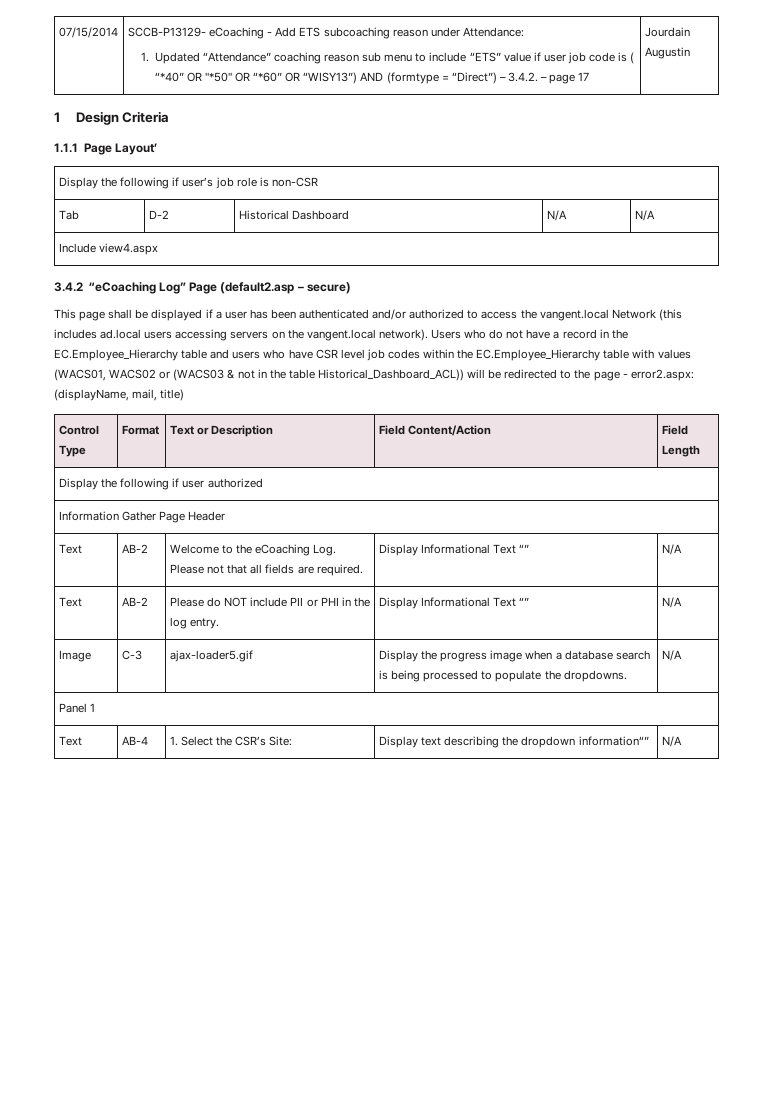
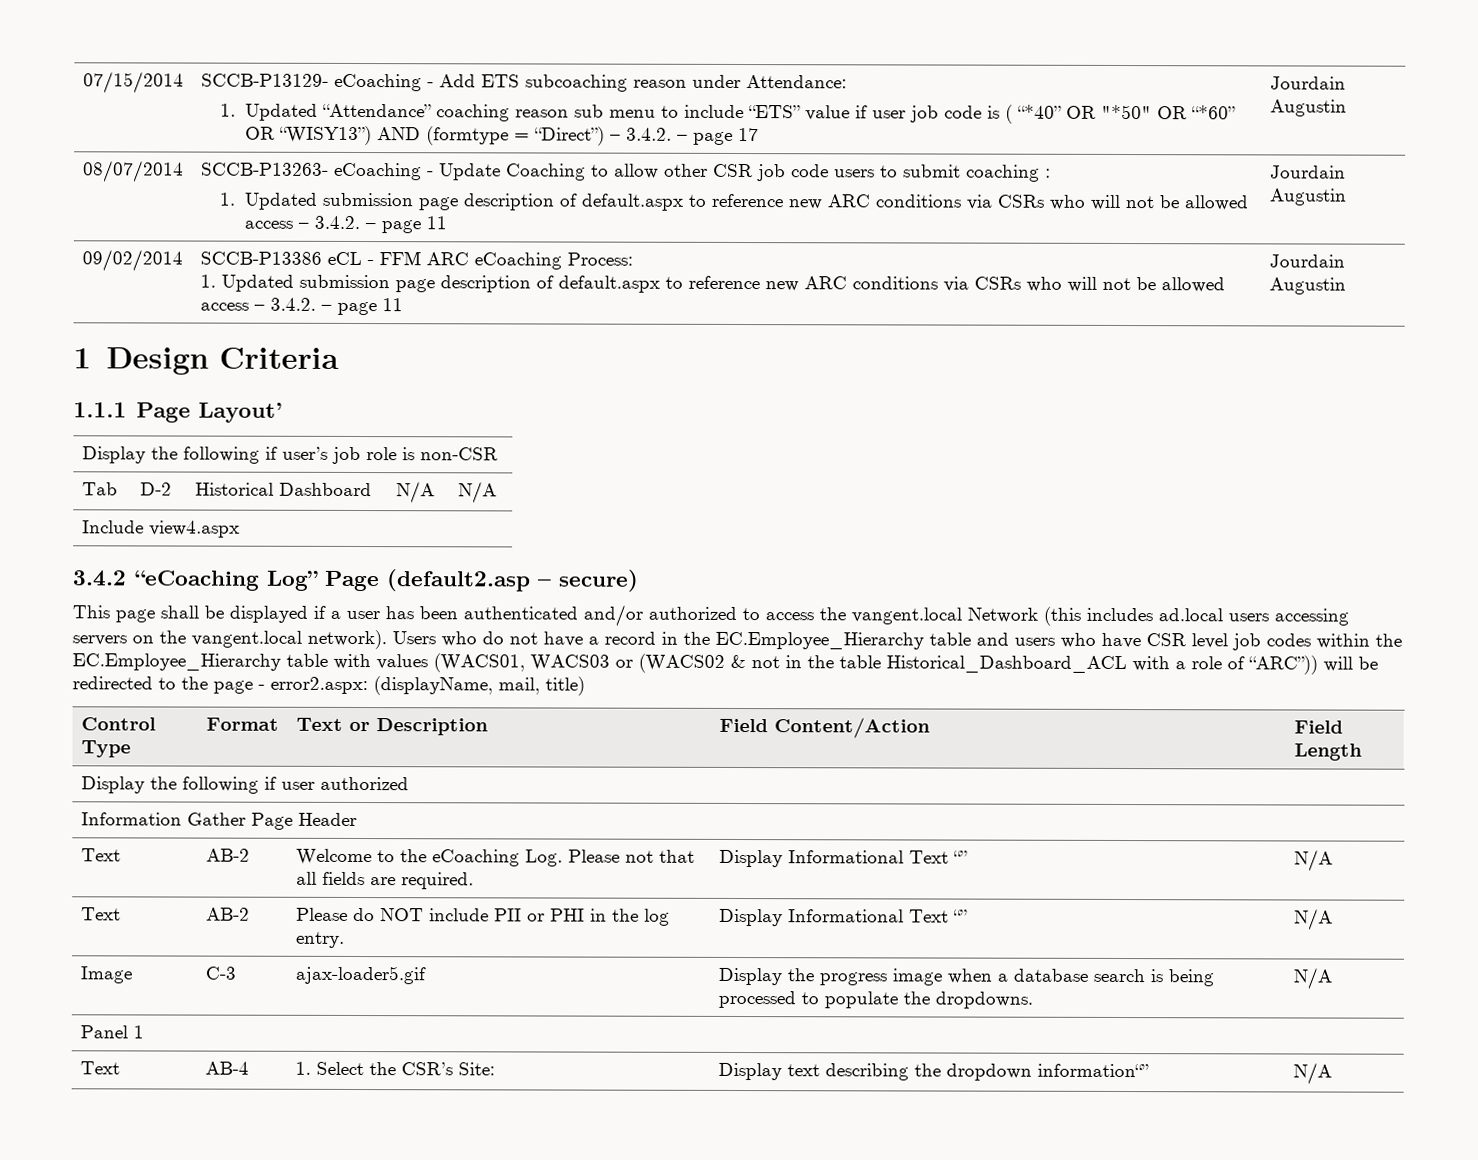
+ 08/07/2014 | SCCB-P13263- eCoaching - Update Coaching to allow other CSR job code users to submit coaching :
+ 1. Updated submission page description of default.aspx to reference new ARC conditions via CSRs who will not be allowed access – 3.4.2. – page 11 | Jourdain Augustin
+ 09/02/2014 | SCCB-P13386 eCL - FFM ARC eCoaching Process:
+ 1. Updated submission page description of default.aspx to reference new ARC conditions via CSRs who will not be allowed access – 3.4.2. – page 11 | Jourdain Augustin
- Users who do not have a record in the EC.Employee_Hierarchy table and users who have CSR level job codes within the EC.Employee_Hierarchy table with values (WACS01, WACS02 or (WACS03 & not in the table Historical_Dashboard_ACL)) will be redirected to the page - error2.aspx: (displayName, mail, title)
+ Users who do not have a record in the EC.Employee_Hierarchy table and users who have CSR level job codes within the EC.Employee_Hierarchy table with values (WACS01, WACS03 or (WACS02 & not in the table Historical_Dashboard_ACL with a role of “ARC”)) will be redirected to the page - error2.aspx: (displayName, mail, title)

